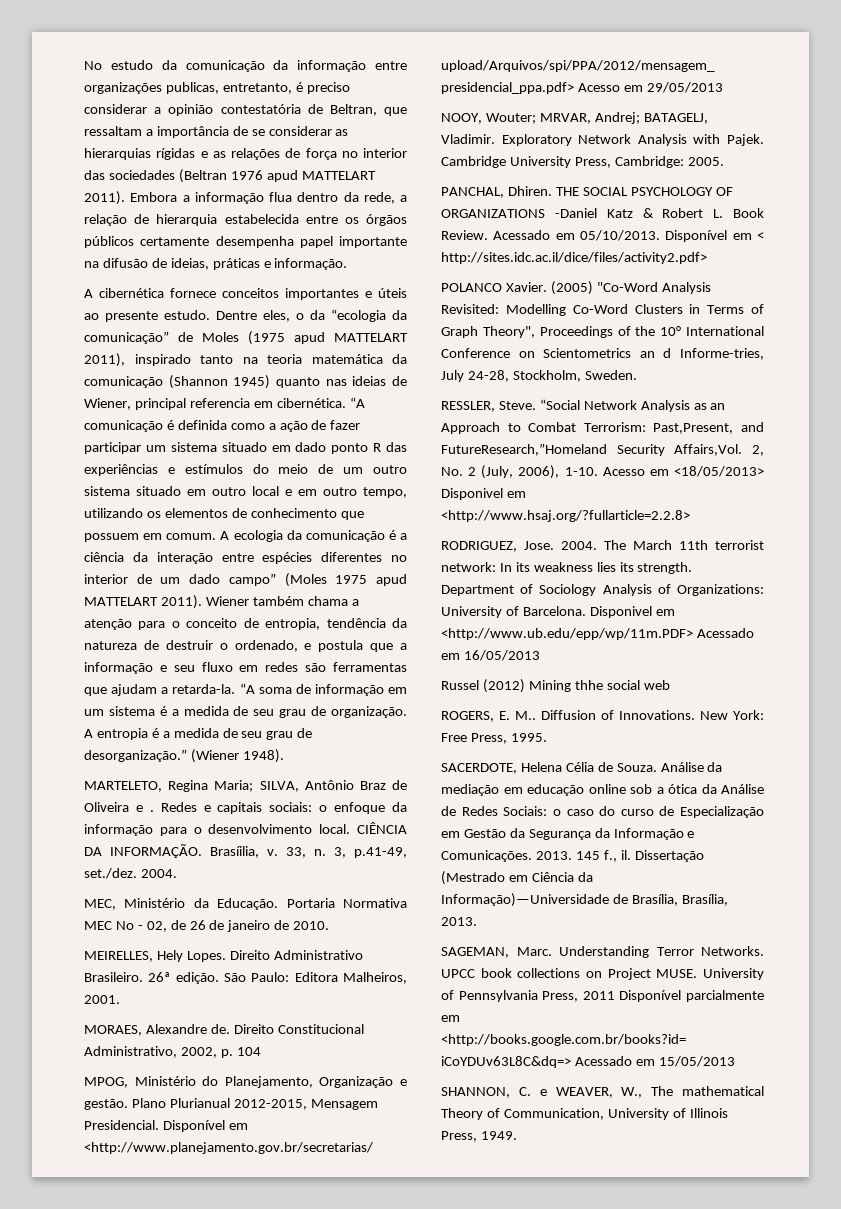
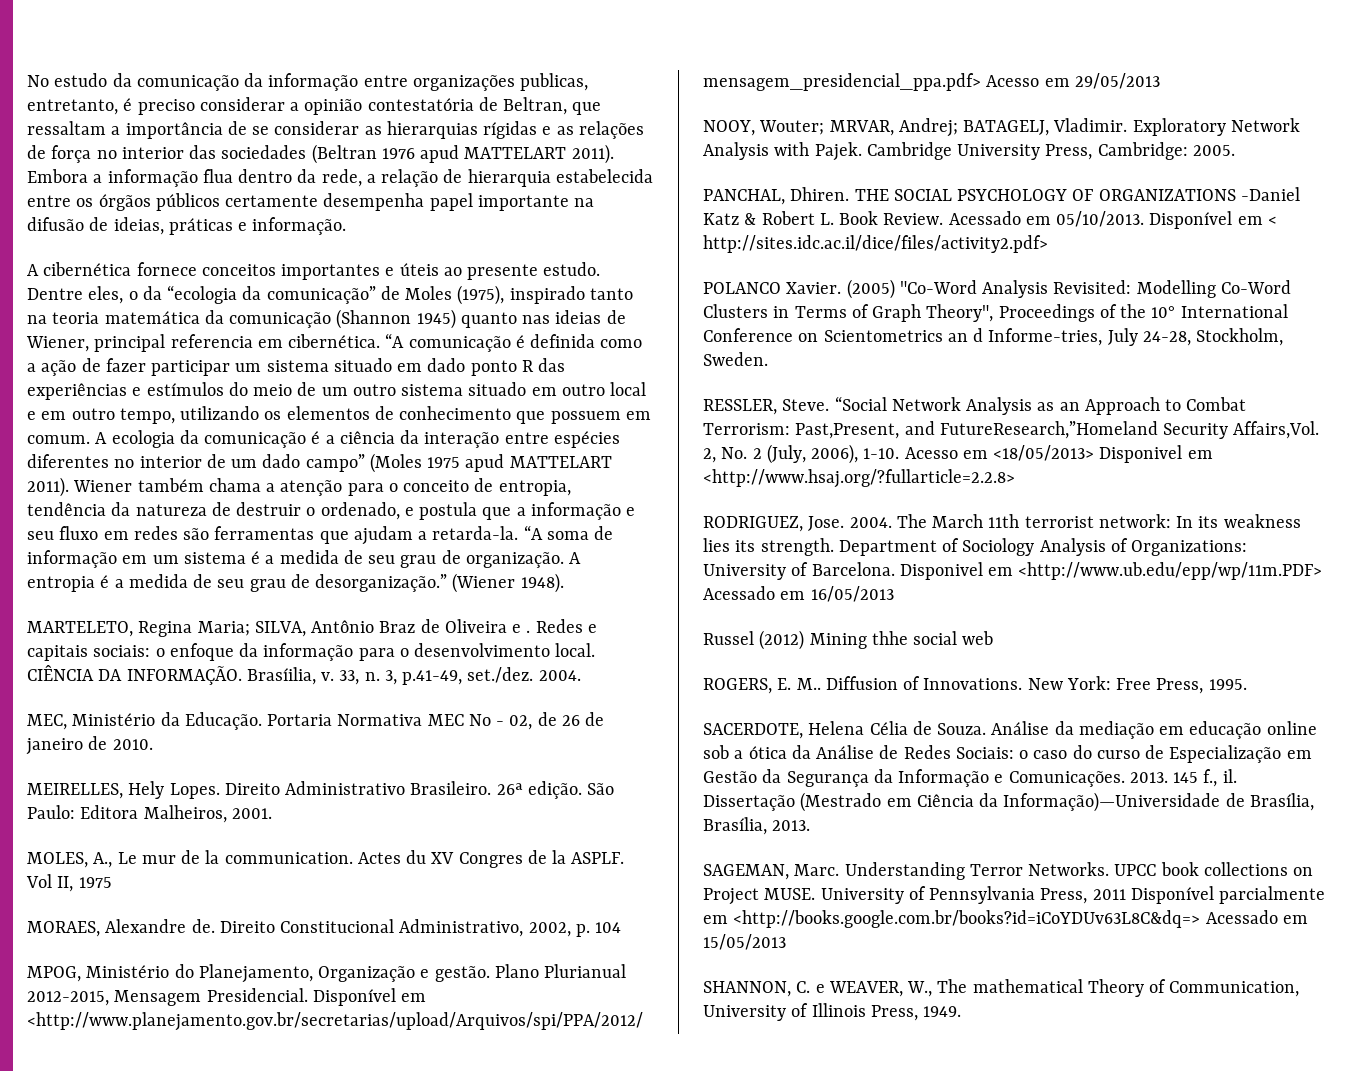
- Dentre eles, o da “ecologia da comunicação” de Moles (1975 apud MATTELART 2011), inspirado tanto na teoria matemática da comunicação (Shannon 1945) quanto nas ideias de Wiener, principal referencia em cibernética.
+ Dentre eles, o da “ecologia da comunicação” de Moles (1975), inspirado tanto na teoria matemática da comunicação (Shannon 1945) quanto nas ideias de Wiener, principal referencia em cibernética.
+ MOLES, A., Le mur de la communication. Actes du XV Congres de la ASPLF. Vol II, 1975

